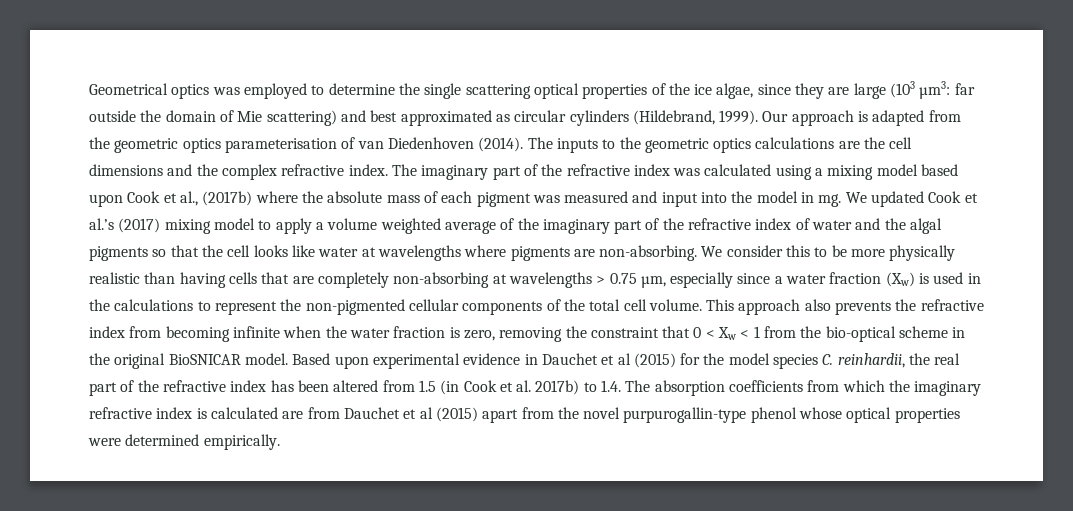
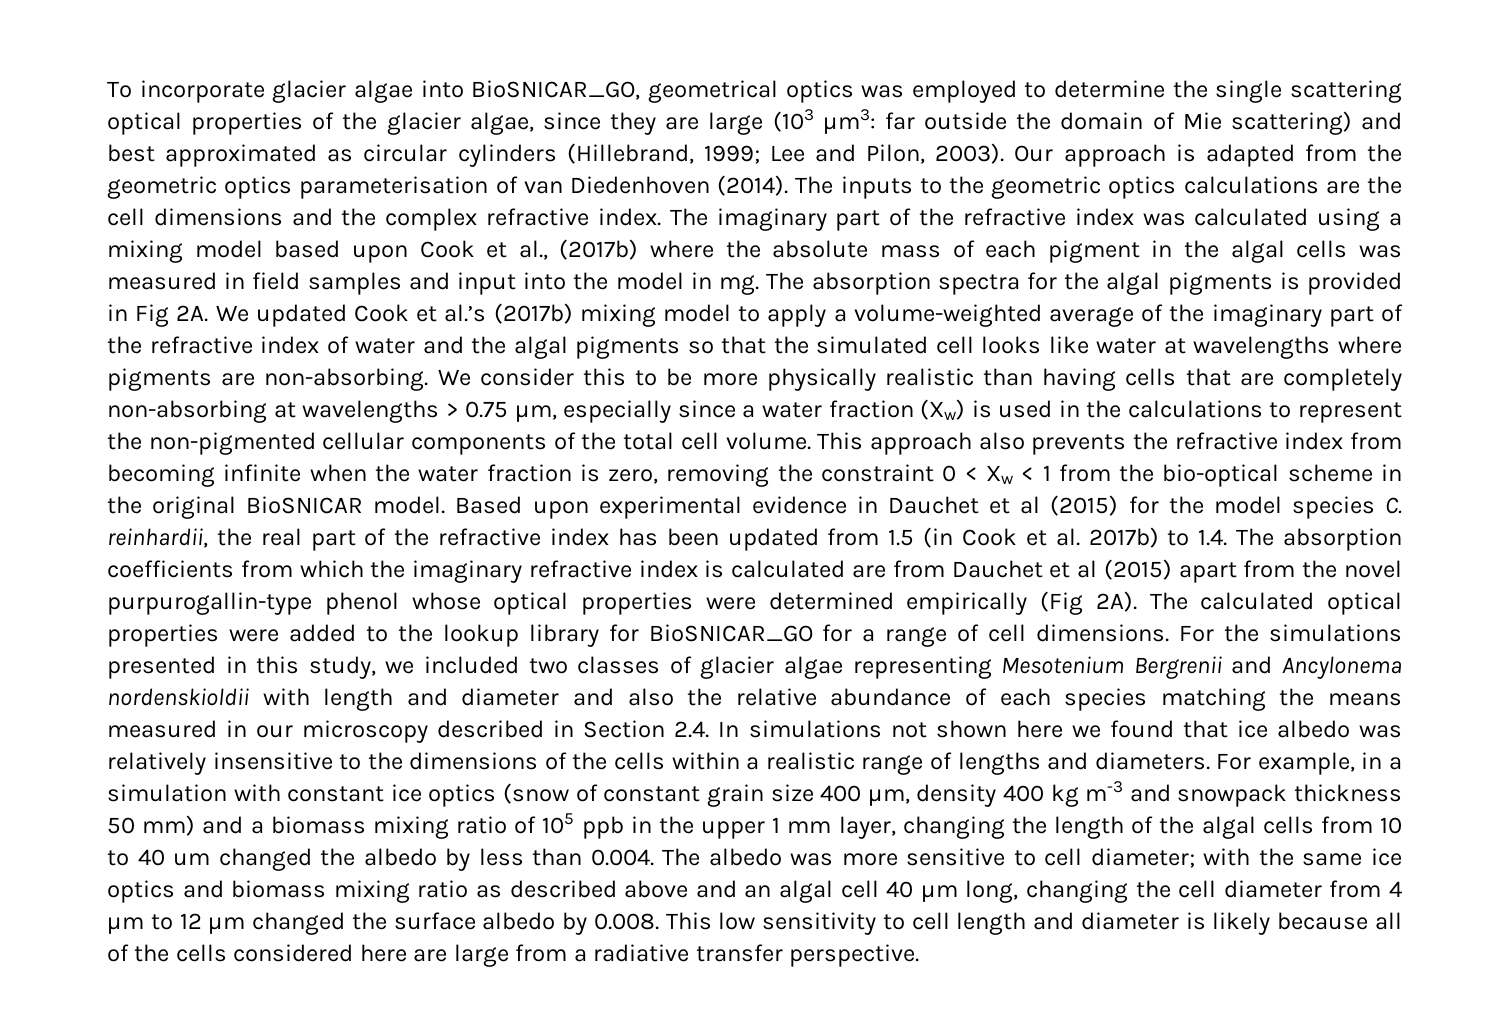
- Geometrical optics was employed to determine the single scattering optical properties of the ice algae, since they are large (103 µm3: far outside the domain of Mie scattering) and best approximated as circular cylinders (Hildebrand, 1999).
+ To incorporate glacier algae into BioSNICAR_GO, geometrical optics was employed to determine the single scattering optical properties of the glacier algae, since they are large (103 µm3: far outside the domain of Mie scattering) and best approximated as circular cylinders (Hillebrand, 1999; Lee and Pilon, 2003).
- The imaginary part of the refractive index was calculated using a mixing model based upon Cook et al., (2017b) where the absolute mass of each pigment was measured and input into the model in mg.
+ The imaginary part of the refractive index was calculated using a mixing model based upon Cook et al., (2017b) where the absolute mass of each pigment in the algal cells was measured in field samples and input into the model in mg.
+ The absorption spectra for the algal pigments is provided in Fig 2A.
- We updated Cook et al.’s (2017) mixing model to apply a volume weighted average of the imaginary part of the refractive index of water and the algal pigments so that the cell looks like water at wavelengths where pigments are non-absorbing.
+ We updated Cook et al.’s (2017b) mixing model to apply a volume-weighted average of the imaginary part of the refractive index of water and the algal pigments so that the simulated cell looks like water at wavelengths where pigments are non-absorbing.
- This approach also prevents the refractive index from becoming infinite when the water fraction is zero, removing the constraint that 0 < Xw < 1 from the bio-optical scheme in the original BioSNICAR model.
+ This approach also prevents the refractive index from becoming infinite when the water fraction is zero, removing the constraint 0 < Xw < 1 from the bio-optical scheme in the original BioSNICAR model.
- Based upon experimental evidence in Dauchet et al (2015) for the model species C. reinhardii, the real part of the refractive index has been altered from 1.5 (in Cook et al. 2017b) to 1.4. The absorption coefficients from which the imaginary refractive index is calculated are from Dauchet et al (2015) apart from the novel purpurogallin-type phenol whose optical properties were determined empirically.
+ Based upon experimental evidence in Dauchet et al (2015) for the model species C. reinhardii, the real part of the refractive index has been updated from 1.5 (in Cook et al. 2017b) to 1.4. The absorption coefficients from which the imaginary refractive index is calculated are from Dauchet et al (2015) apart from the novel purpurogallin-type phenol whose optical properties were determined empirically (Fig 2A). The calculated optical properties were added to the lookup library for BioSNICAR_GO for a range of cell dimensions. For the simulations presented in this study, we included two classes of glacier algae representing Mesotenium Bergrenii and Ancylonema nordenskioldii with length and diameter and also the relative abundance of each species matching the means measured in our microscopy described in Section 2.4. In simulations not shown here we found that ice albedo was relatively insensitive to the dimensions of the cells within a realistic range of lengths and diameters. For example, in a simulation with constant ice optics (snow of constant grain size 400 µm, density 400 kg m-3 and snowpack thickness 50 mm) and a biomass mixing ratio of 105 ppb in the upper 1 mm layer, changing the length of the algal cells from 10 to 40 um changed the albedo by less than 0.004. The albedo was more sensitive to cell diameter; with the same ice optics and biomass mixing ratio as described above and an algal cell 40 µm long, changing the cell diameter from 4 µm to 12 µm changed the surface albedo by 0.008. This low sensitivity to cell length and diameter is likely because all of the cells considered here are large from a radiative transfer perspective.

